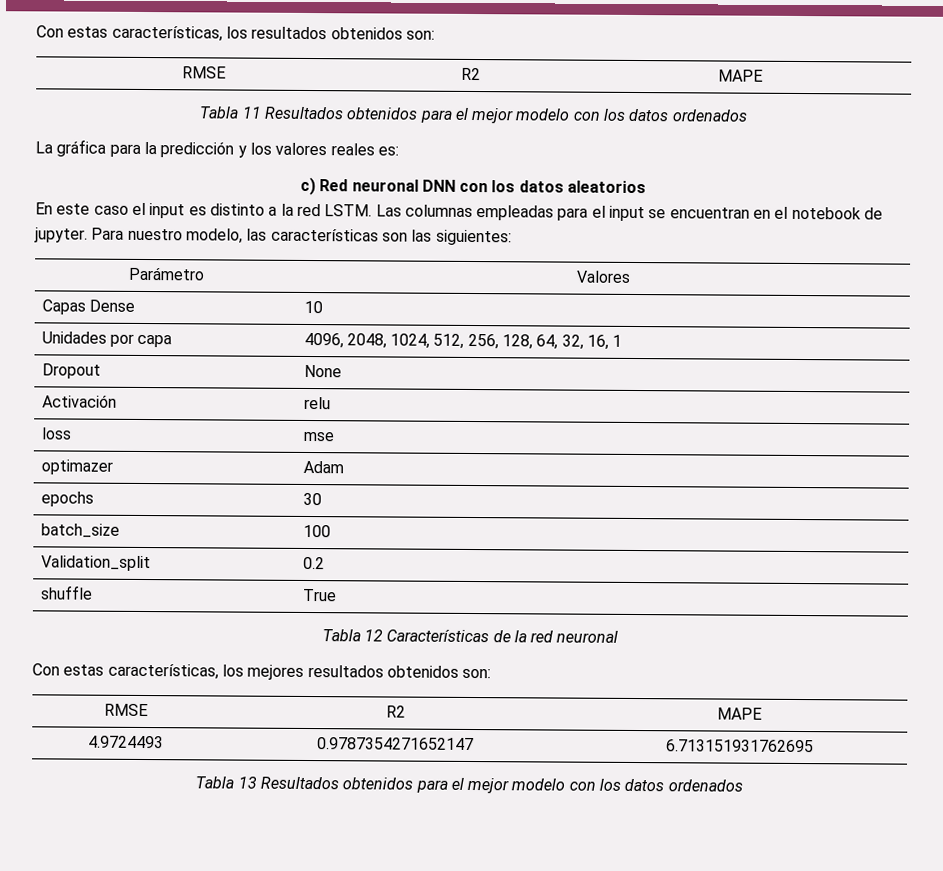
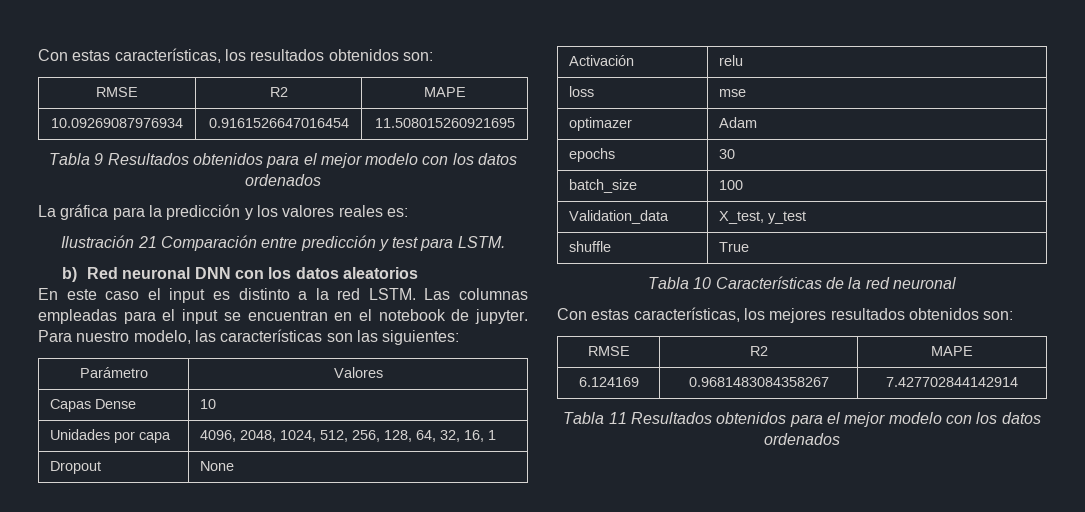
- Tabla 11 Resultados obtenidos para el mejor modelo con los datos ordenados
+ 10.09269087976934 | 0.9161526647016454 | 11.508015260921695
+ Tabla 9 Resultados obtenidos para el mejor modelo con los datos ordenados
- c) Red neuronal DNN con los datos aleatorios
+ Ilustración 21 Comparación entre predicción y test para LSTM.
+ b) Red neuronal DNN con los datos aleatorios
- Validation_split | 0.2
+ Validation_data | X_test, y_test
- Tabla 12 Características de la red neuronal
+ Tabla 10 Características de la red neuronal
- 4.9724493 | 0.9787354271652147 | 6.713151931762695
- Tabla 13 Resultados obtenidos para el mejor modelo con los datos ordenados
+ 6.124169 | 0.9681483084358267 | 7.427702844142914
+ Tabla 11 Resultados obtenidos para el mejor modelo con los datos ordenados

